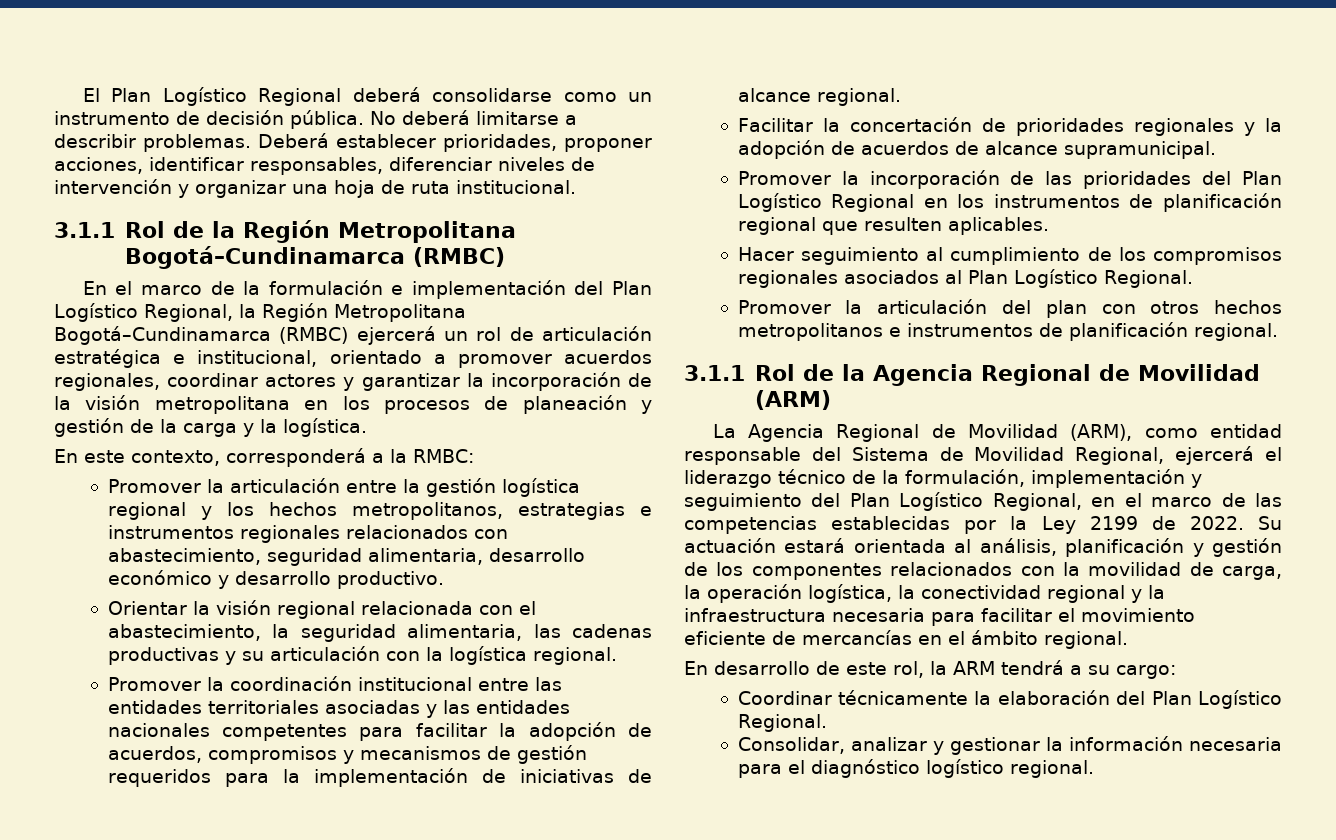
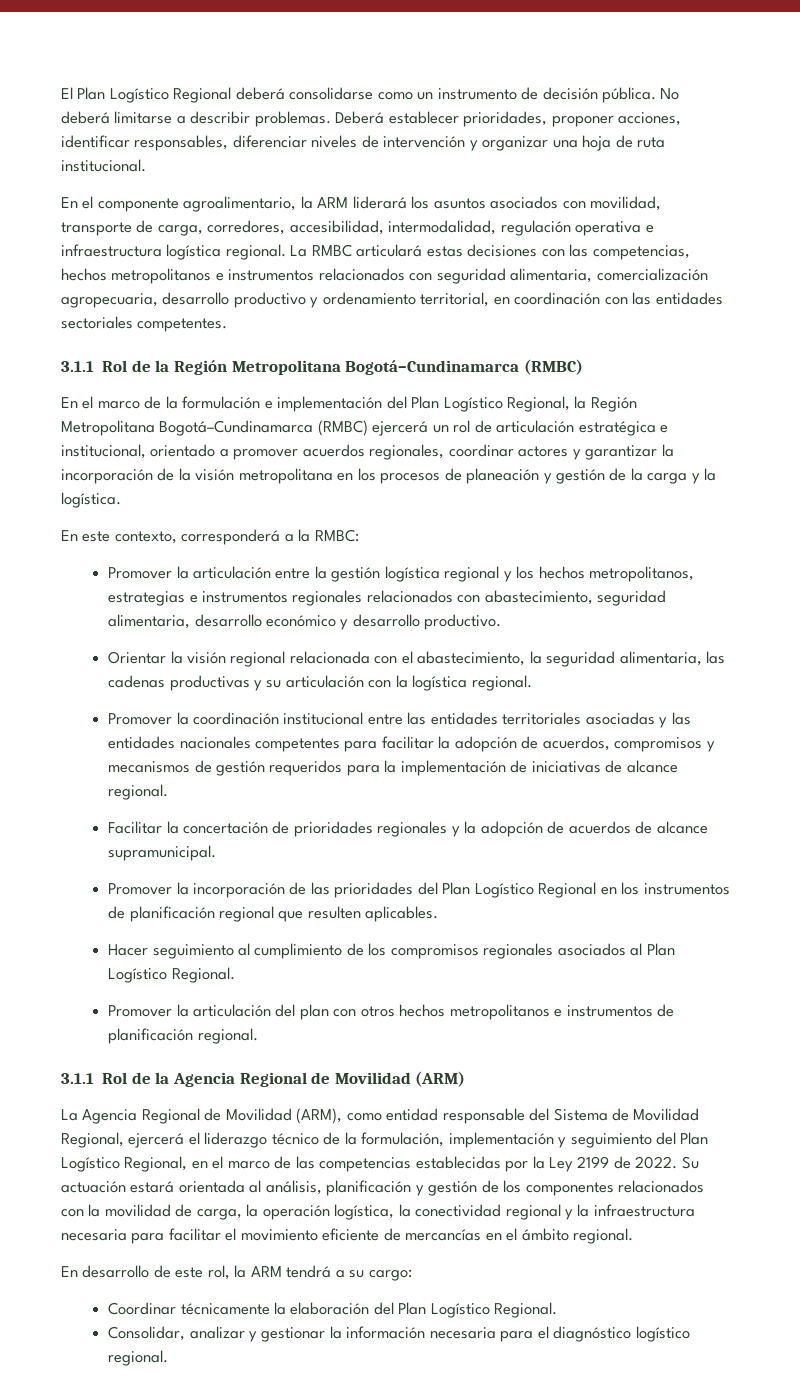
+ En el componente agroalimentario, la ARM liderará los asuntos asociados con movilidad, transporte de carga, corredores, accesibilidad, intermodalidad, regulación operativa e infraestructura logística regional. La RMBC articulará estas decisiones con las competencias, hechos metropolitanos e instrumentos relacionados con seguridad alimentaria, comercialización agropecuaria, desarrollo productivo y ordenamiento territorial, en coordinación con las entidades sectoriales competentes.

